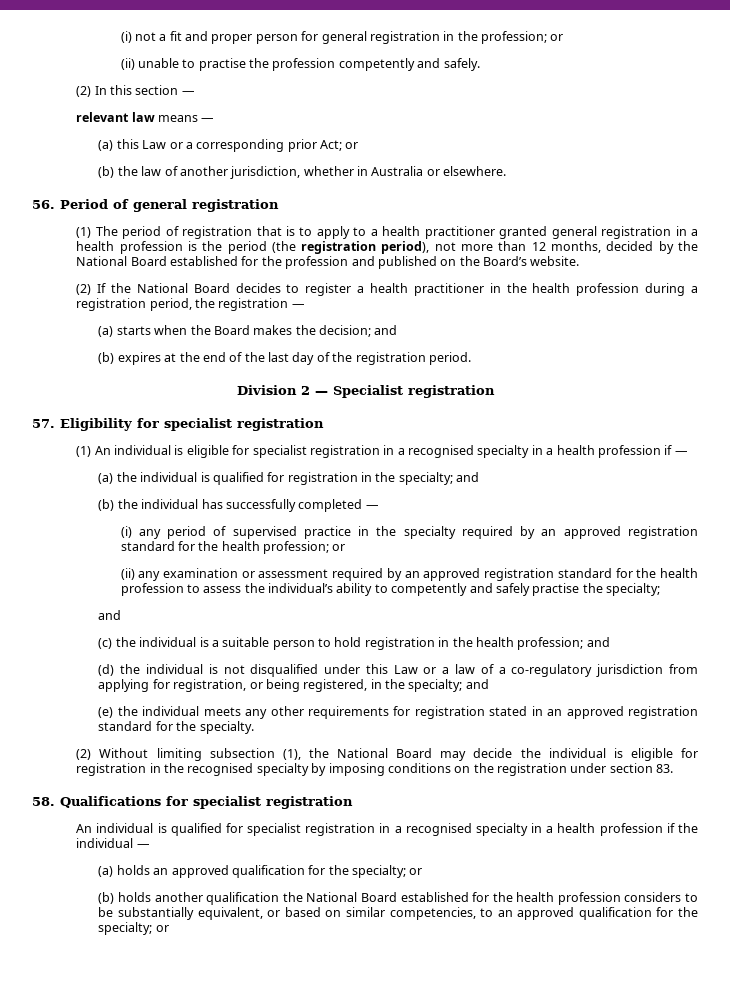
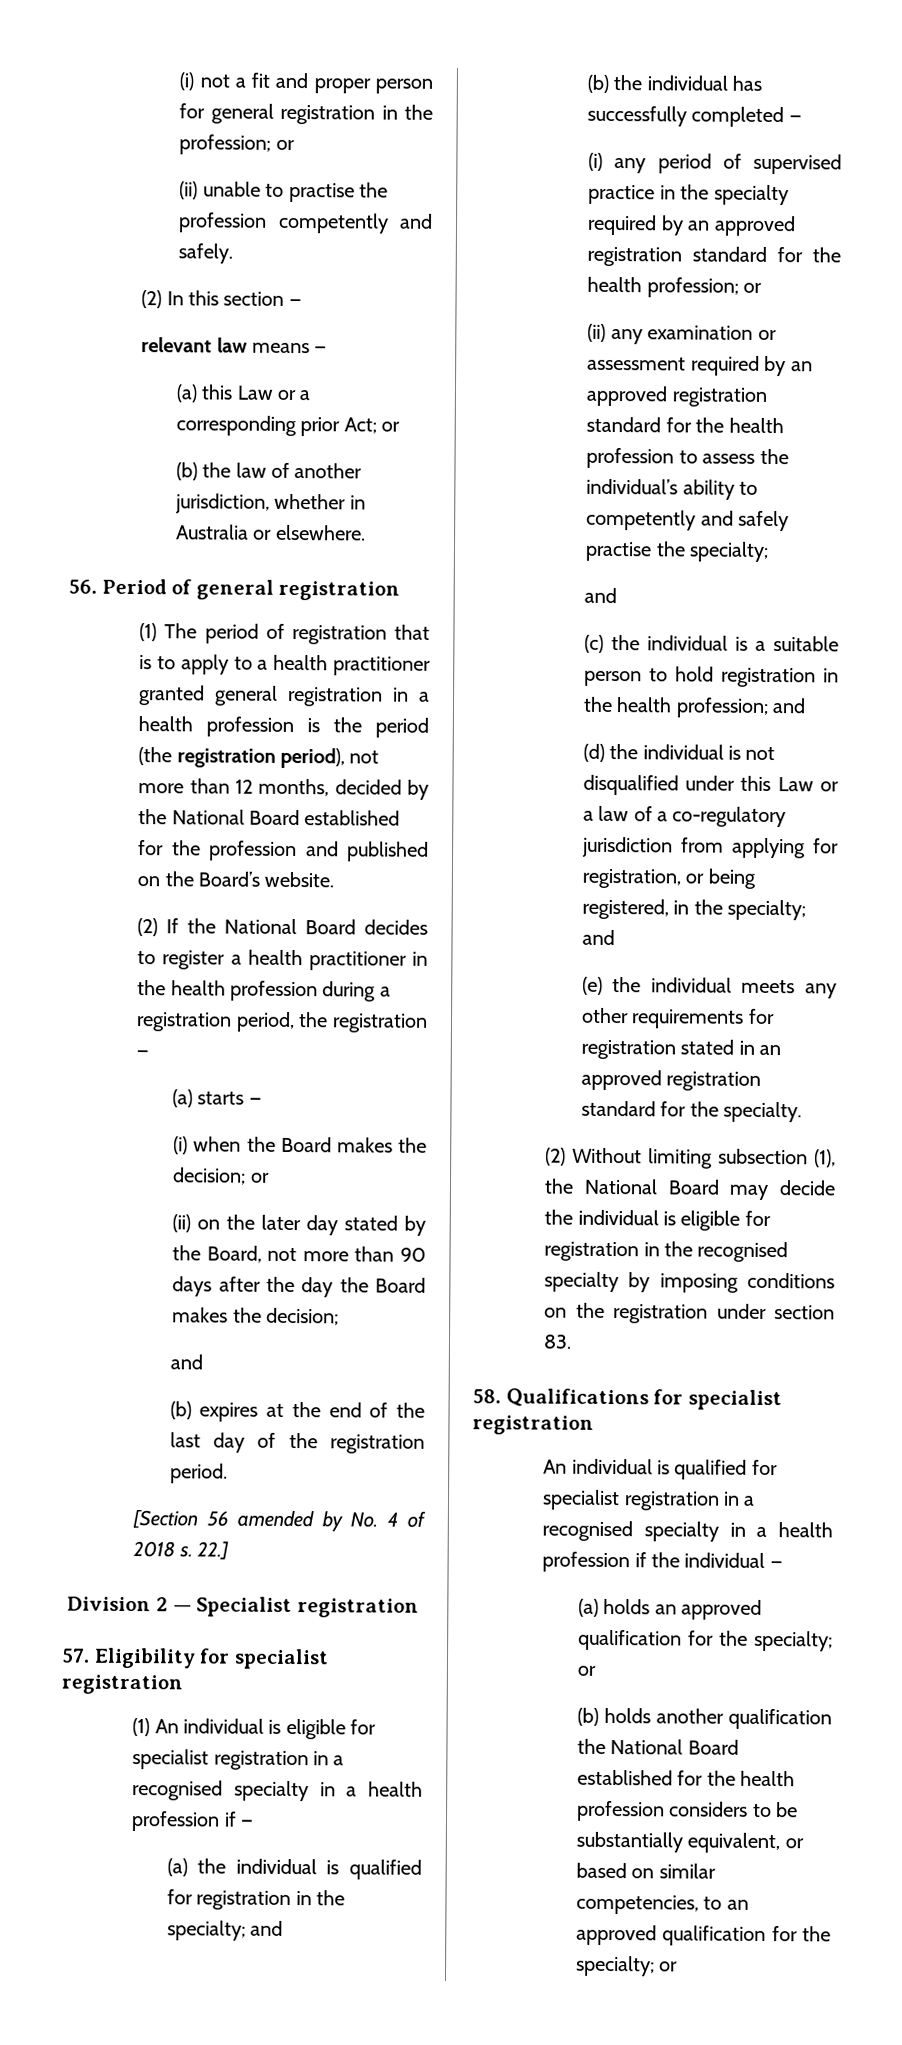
- (a) starts when the Board makes the decision; and
+ (a) starts —
+ (i) when the Board makes the decision; or
+ (ii) on the later day stated by the Board, not more than 90 days after the day the Board makes the decision;
+ and
+ [Section 56 amended by No. 4 of 2018 s. 22.]

